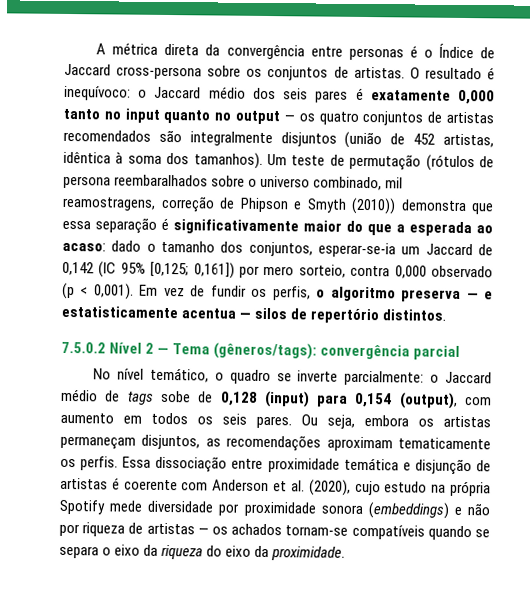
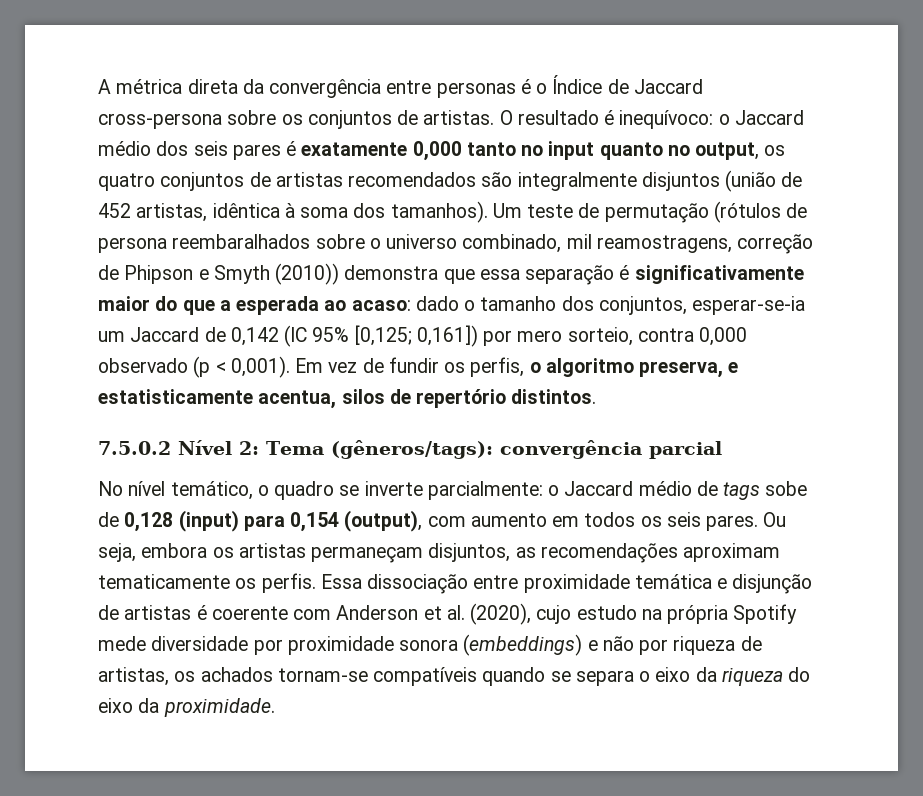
- O resultado é inequívoco: o Jaccard médio dos seis pares é exatamente 0,000 tanto no input quanto no output — os quatro conjuntos de artistas recomendados são integralmente disjuntos (união de 452 artistas, idêntica à soma dos tamanhos).
+ O resultado é inequívoco: o Jaccard médio dos seis pares é exatamente 0,000 tanto no input quanto no output, os quatro conjuntos de artistas recomendados são integralmente disjuntos (união de 452 artistas, idêntica à soma dos tamanhos).
- Em vez de fundir os perfis, o algoritmo preserva — e estatisticamente acentua — silos de repertório distintos.
+ Em vez de fundir os perfis, o algoritmo preserva, e estatisticamente acentua, silos de repertório distintos.
- 7.5.0.2 Nível 2 — Tema (gêneros/tags): convergência parcial
+ 7.5.0.2 Nível 2: Tema (gêneros/tags): convergência parcial
- Essa dissociação entre proximidade temática e disjunção de artistas é coerente com Anderson et al. (2020), cujo estudo na própria Spotify mede diversidade por proximidade sonora (embeddings) e não por riqueza de artistas — os achados tornam-se compatíveis quando se separa o eixo da riqueza do eixo da proximidade.
+ Essa dissociação entre proximidade temática e disjunção de artistas é coerente com Anderson et al. (2020), cujo estudo na própria Spotify mede diversidade por proximidade sonora (embeddings) e não por riqueza de artistas, os achados tornam-se compatíveis quando se separa o eixo da riqueza do eixo da proximidade.

